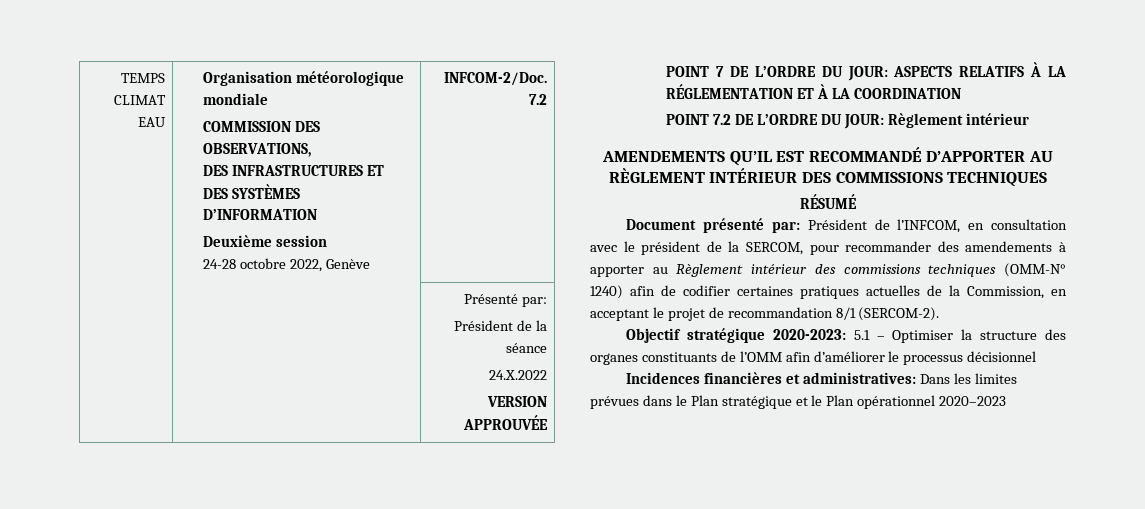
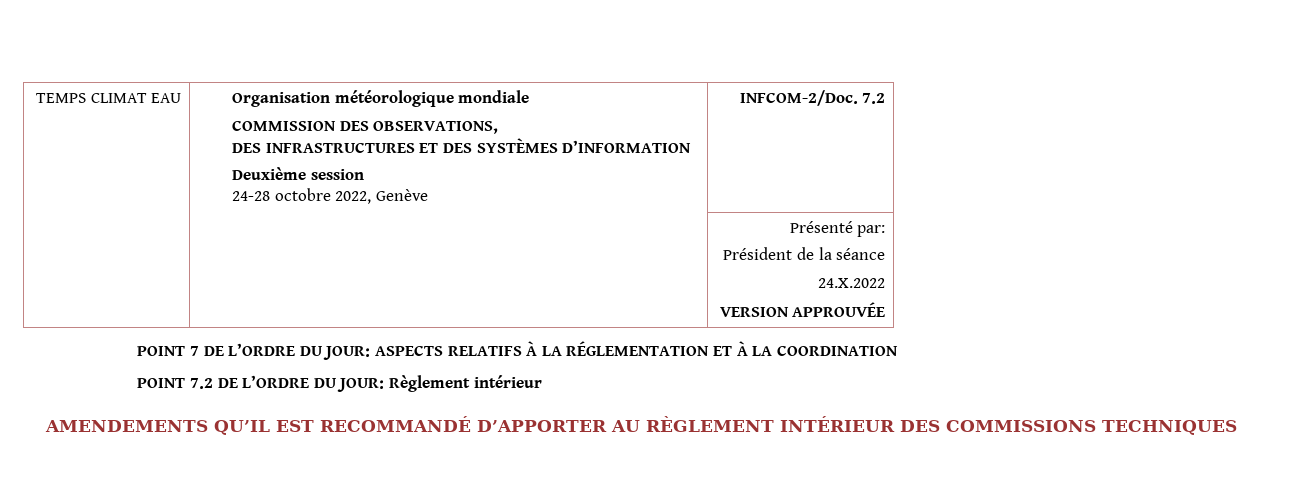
- RÉSUMÉ
- Document présenté par: Président de l’INFCOM, en consultation avec le président de la SERCOM, pour recommander des amendements à apporter au Règlement intérieur des commissions techniques (OMM-N° 1240) afin de codifier certaines pratiques actuelles de la Commission, en acceptant le projet de recommandation 8/1 (SERCOM-2).
- Objectif stratégique 2020-2023: 5.1 – Optimiser la structure des organes constituants de l’OMM afin d’améliorer le processus décisionnel
- Incidences financières et administratives: Dans les limites prévues dans le Plan stratégique et le Plan opérationnel 2020–2023

